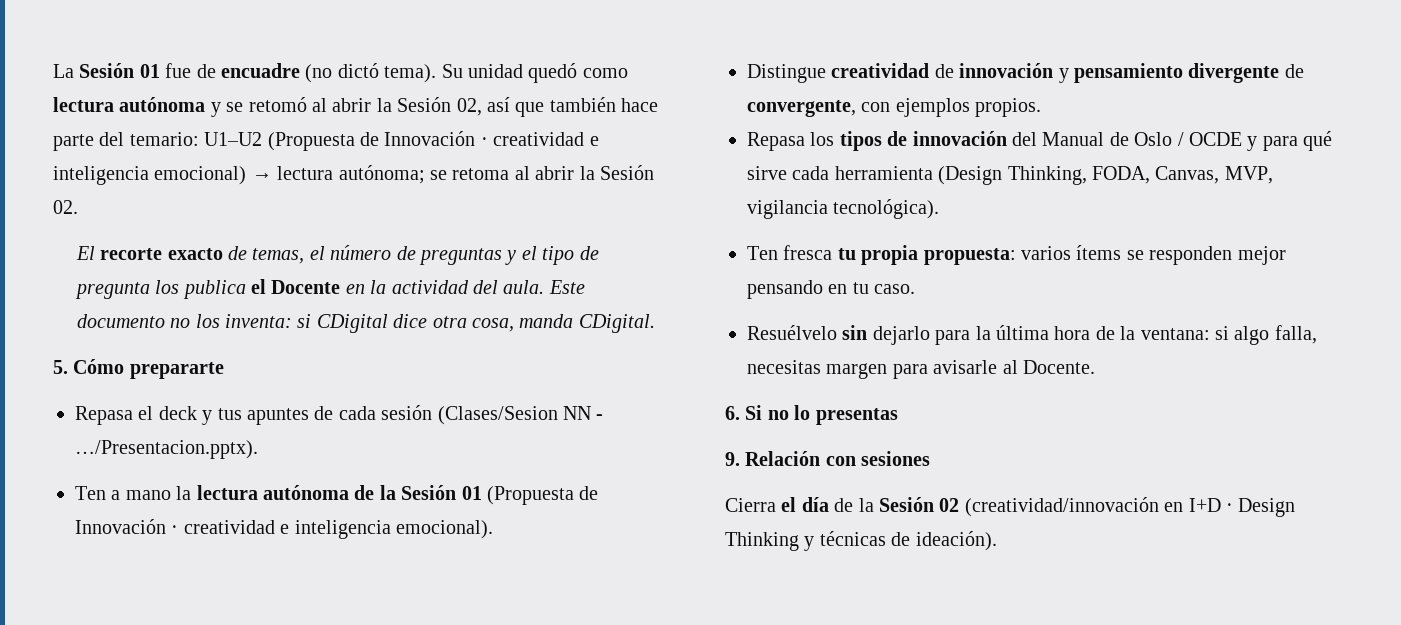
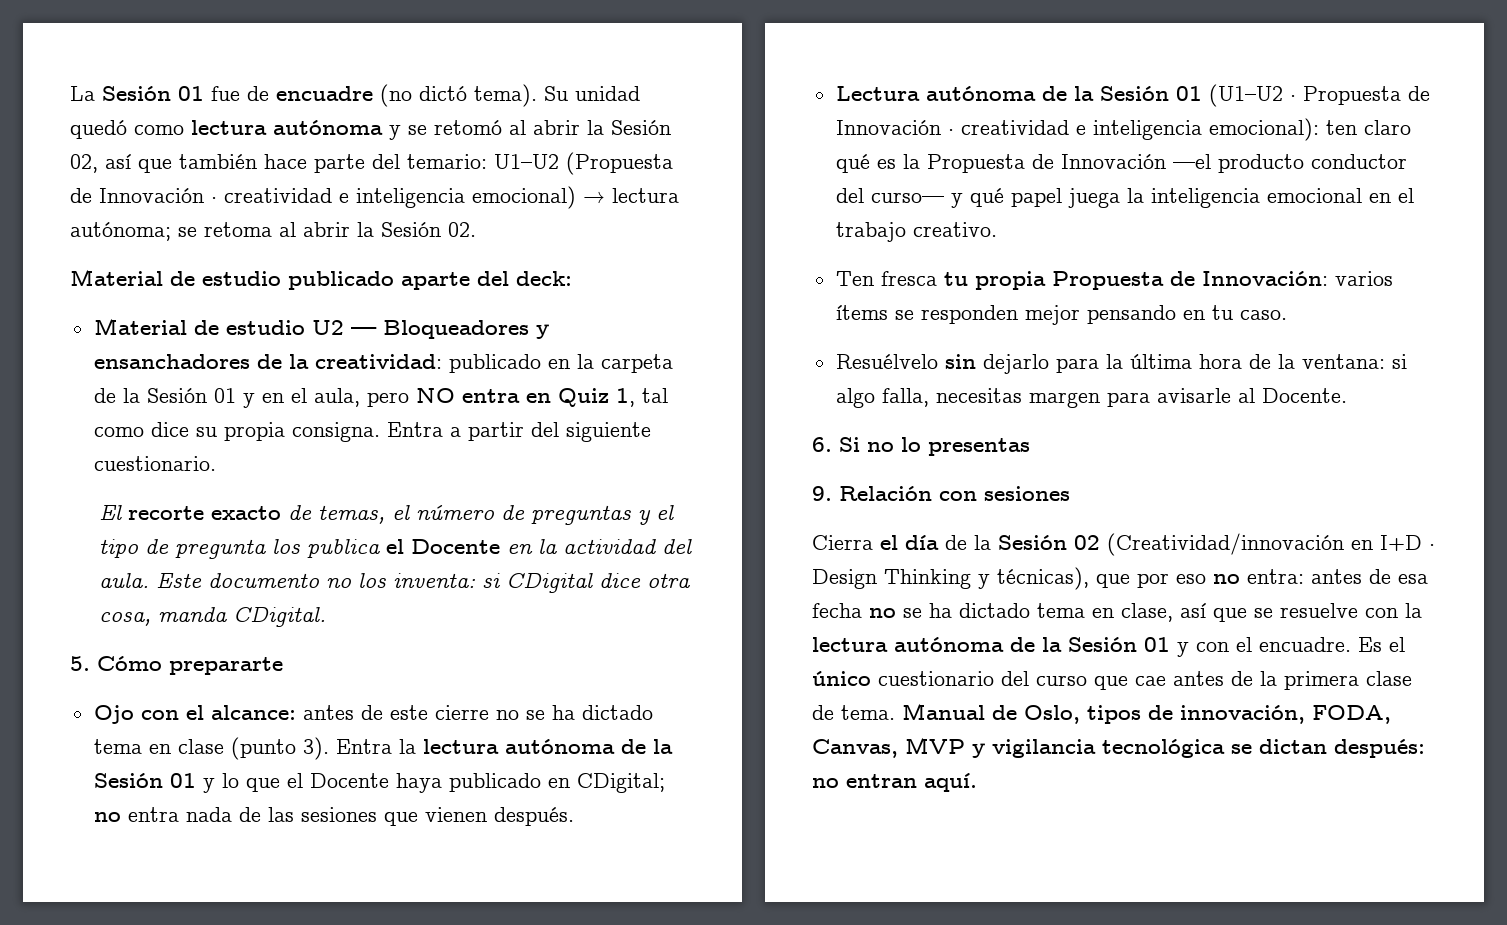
+ Material de estudio publicado aparte del deck:
+ Material de estudio U2 — Bloqueadores y ensanchadores de la creatividad: publicado en la carpeta de la Sesión 01 y en el aula, pero NO entra en Quiz 1, tal como dice su propia consigna. Entra a partir del siguiente cuestionario.
- Repasa el deck y tus apuntes de cada sesión (Clases/Sesion NN - …/Presentacion.pptx).
- Ten a mano la lectura autónoma de la Sesión 01 (Propuesta de Innovación · creatividad e inteligencia emocional).
- Distingue creatividad de innovación y pensamiento divergente de convergente, con ejemplos propios.
- Repasa los tipos de innovación del Manual de Oslo / OCDE y para qué sirve cada herramienta (Design Thinking, FODA, Canvas, MVP, vigilancia tecnológica).
+ Ojo con el alcance: antes de este cierre no se ha dictado tema en clase (punto 3). Entra la lectura autónoma de la Sesión 01 y lo que el Docente haya publicado en CDigital; no entra nada de las sesiones que vienen después.
+ Lectura autónoma de la Sesión 01 (U1–U2 · Propuesta de Innovación · creatividad e inteligencia emocional): ten claro qué es la Propuesta de Innovación —el producto conductor del curso— y qué papel juega la inteligencia emocional en el trabajo creativo.
- Ten fresca tu propia propuesta: varios ítems se responden mejor pensando en tu caso.
+ Ten fresca tu propia Propuesta de Innovación: varios ítems se responden mejor pensando en tu caso.
- Cierra el día de la Sesión 02 (creatividad/innovación en I+D · Design Thinking y técnicas de ideación).
+ Cierra el día de la Sesión 02 (Creatividad/innovación en I+D · Design Thinking y técnicas), que por eso no entra: antes de esa fecha no se ha dictado tema en clase, así que se resuelve con la lectura autónoma de la Sesión 01 y con el encuadre. Es el único cuestionario del curso que cae antes de la primera clase de tema. Manual de Oslo, tipos de innovación, FODA, Canvas, MVP y vigilancia tecnológica se dictan después: no entran aquí.

